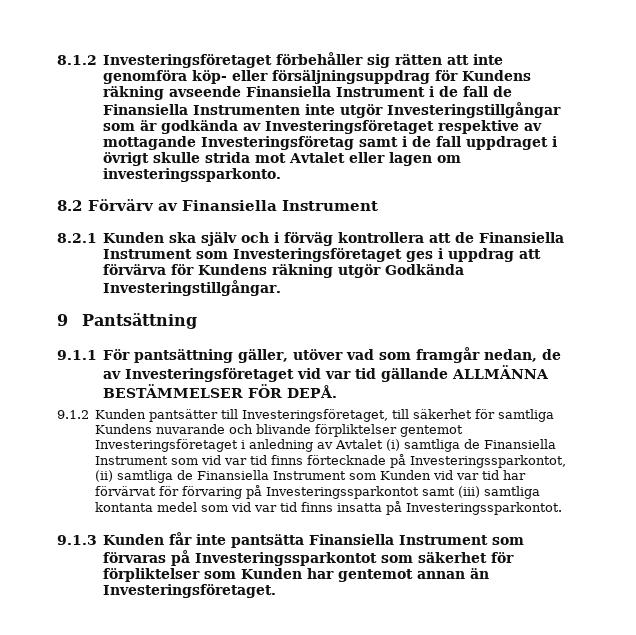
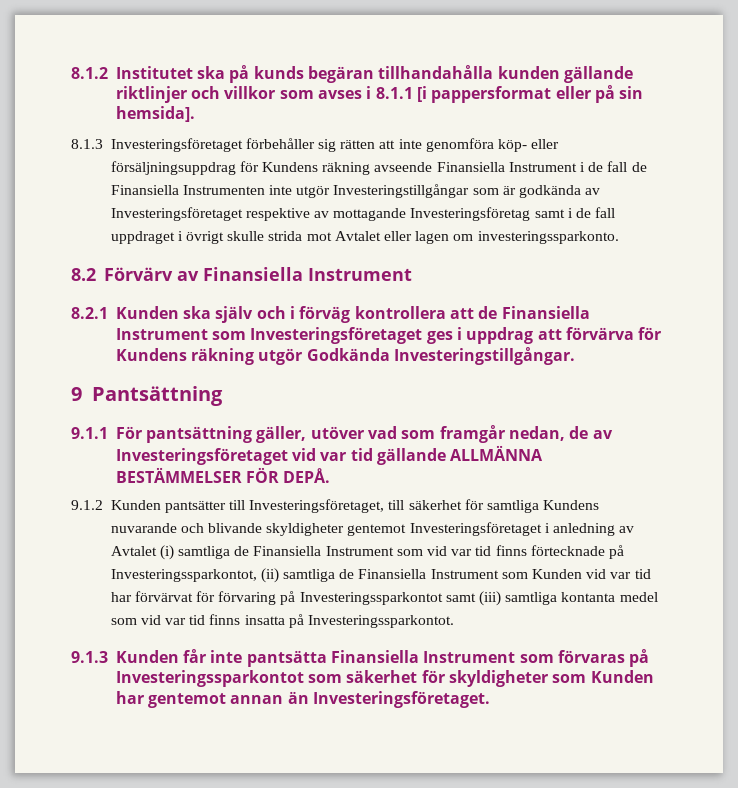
- 8.1.2 Investeringsföretaget förbehåller sig rätten att inte genomföra köp- eller försäljningsuppdrag för Kundens räkning avseende Finansiella Instrument i de fall de Finansiella Instrumenten inte utgör Investeringstillgångar som är godkända av Investeringsföretaget respektive av mottagande Investeringsföretag samt i de fall uppdraget i övrigt skulle strida mot Avtalet eller lagen om investeringssparkonto.
+ 8.1.2 Institutet ska på kunds begäran tillhandahålla kunden gällande riktlinjer och villkor som avses i 8.1.1 [i pappersformat eller på sin hemsida].
+ 8.1.3 Investeringsföretaget förbehåller sig rätten att inte genomföra köp- eller försäljningsuppdrag för Kundens räkning avseende Finansiella Instrument i de fall de Finansiella Instrumenten inte utgör Investeringstillgångar som är godkända av Investeringsföretaget respektive av mottagande Investeringsföretag samt i de fall uppdraget i övrigt skulle strida mot Avtalet eller lagen om investeringssparkonto.
- 9.1.2 Kunden pantsätter till Investeringsföretaget, till säkerhet för samtliga Kundens nuvarande och blivande förpliktelser gentemot Investeringsföretaget i anledning av Avtalet (i) samtliga de Finansiella Instrument som vid var tid finns förtecknade på Investeringssparkontot, (ii) samtliga de Finansiella Instrument som Kunden vid var tid har förvärvat för förvaring på Investeringssparkontot samt (iii) samtliga kontanta medel som vid var tid finns insatta på Investeringssparkontot.
+ 9.1.2 Kunden pantsätter till Investeringsföretaget, till säkerhet för samtliga Kundens nuvarande och blivande skyldigheter gentemot Investeringsföretaget i anledning av Avtalet (i) samtliga de Finansiella Instrument som vid var tid finns förtecknade på Investeringssparkontot, (ii) samtliga de Finansiella Instrument som Kunden vid var tid har förvärvat för förvaring på Investeringssparkontot samt (iii) samtliga kontanta medel som vid var tid finns insatta på Investeringssparkontot.
- 9.1.3 Kunden får inte pantsätta Finansiella Instrument som förvaras på Investeringssparkontot som säkerhet för förpliktelser som Kunden har gentemot annan än Investeringsföretaget.
+ 9.1.3 Kunden får inte pantsätta Finansiella Instrument som förvaras på Investeringssparkontot som säkerhet för skyldigheter som Kunden har gentemot annan än Investeringsföretaget.

